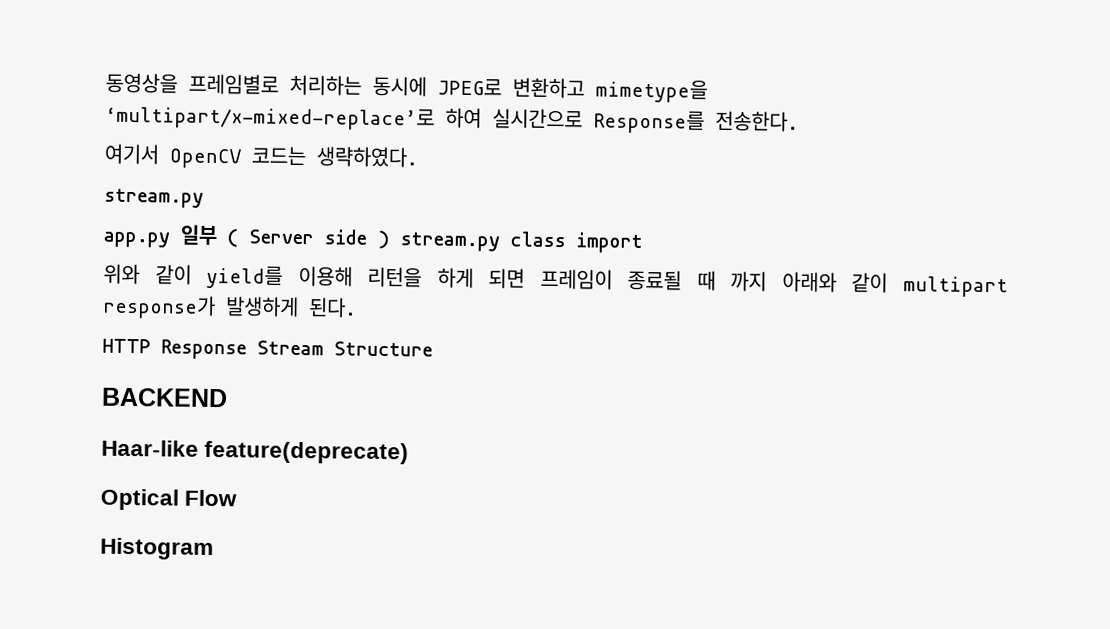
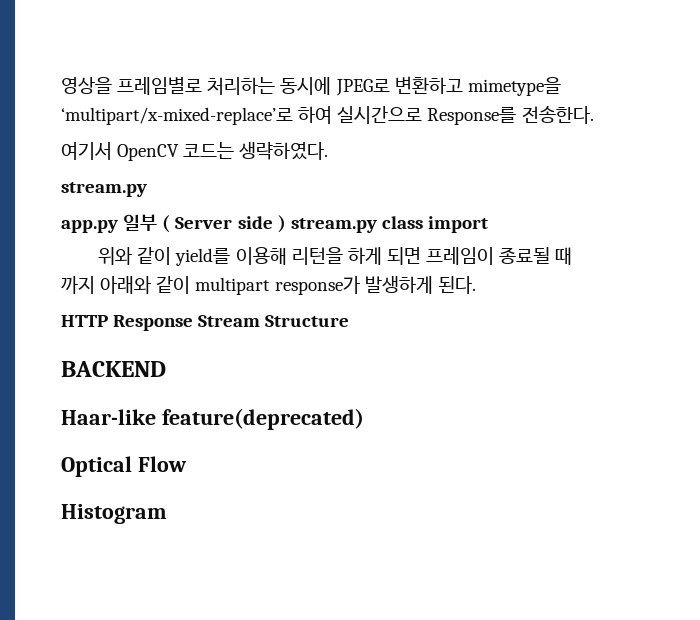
- 동영상을 프레임별로 처리하는 동시에 JPEG로 변환하고 mimetype을 ‘multipart/x-mixed-replace’로 하여 실시간으로 Response를 전송한다.
+ 영상을 프레임별로 처리하는 동시에 JPEG로 변환하고 mimetype을 ‘multipart/x-mixed-replace’로 하여 실시간으로 Response를 전송한다.
- Haar-like feature(deprecate)
+ Haar-like feature(deprecated)

